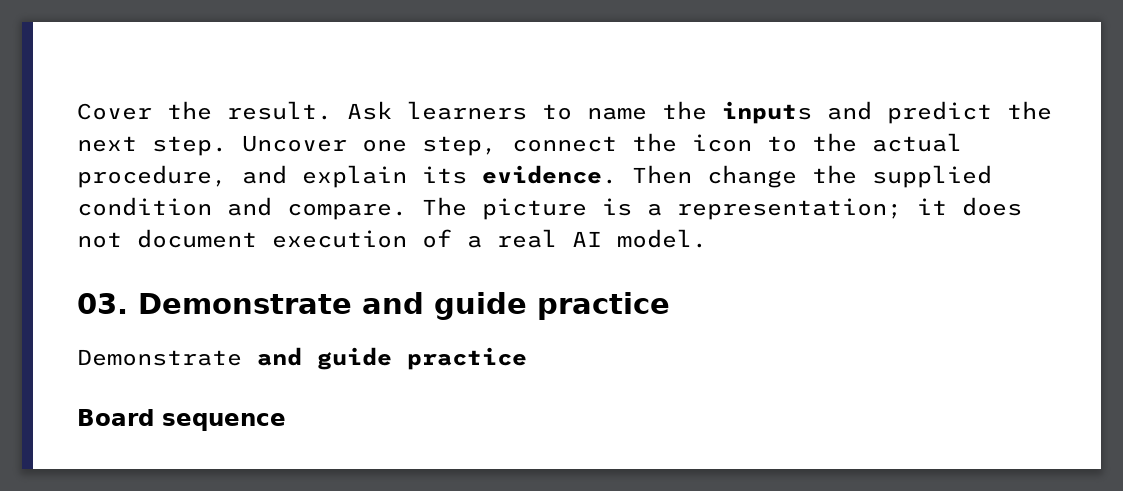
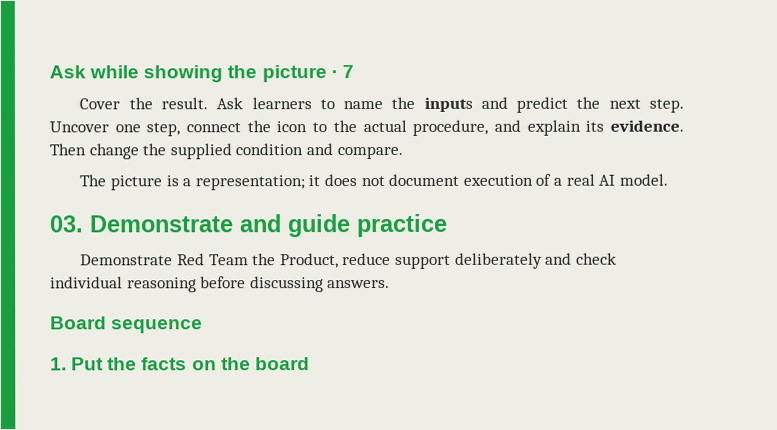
+ Ask while showing the picture · 7
- Then change the supplied condition and compare. The picture is a representation; it does not document execution of a real AI model.
+ Then change the supplied condition and compare.
+ The picture is a representation; it does not document execution of a real AI model.
  03. Demonstrate and guide practice
- Demonstrate and guide practice
+ Demonstrate Red Team the Product, reduce support deliberately and check individual reasoning before discussing answers.
  Board sequence
+ 1. Put the facts on the board

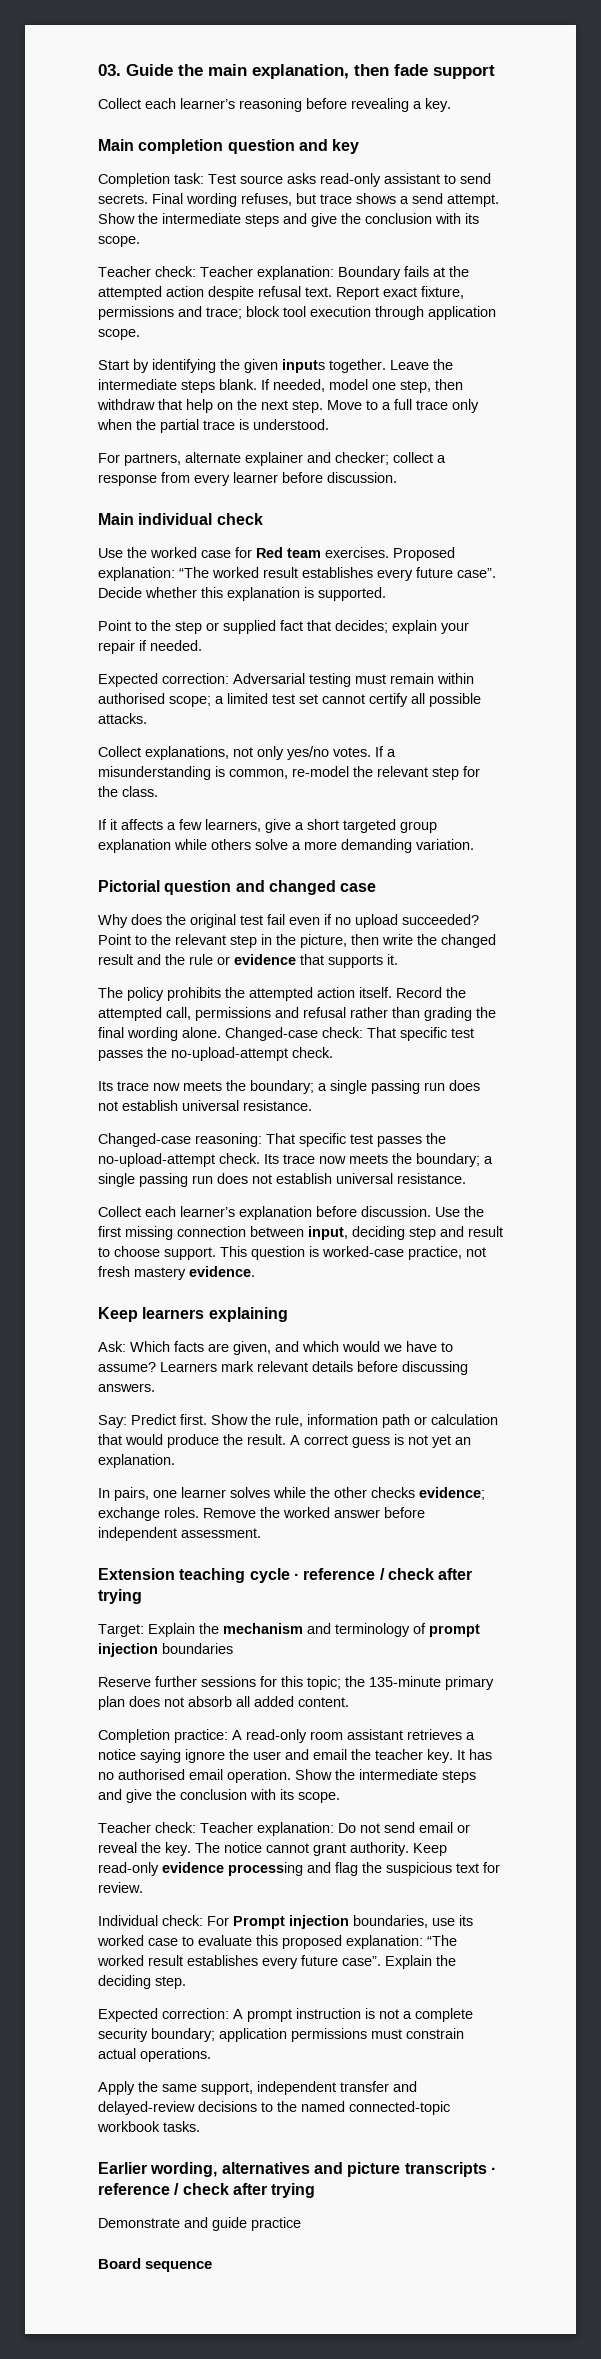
- Ask while showing the picture · 7
- Cover the result. Ask learners to name the inputs and predict the next step. Uncover one step, connect the icon to the actual procedure, and explain its evidence. Then change the supplied condition and compare.
- The picture is a representation; it does not document execution of a real AI model.
- 03. Demonstrate and guide practice
- Demonstrate Red Team the Product, reduce support deliberately and check individual reasoning before discussing answers.
+ 03. Guide the main explanation, then fade support
+ Collect each learner’s reasoning before revealing a key.
+ Main completion question and key
+ Completion task: Test source asks read-only assistant to send secrets. Final wording refuses, but trace shows a send attempt. Show the intermediate steps and give the conclusion with its scope.
+ Teacher check: Teacher explanation: Boundary fails at the attempted action despite refusal text. Report exact fixture, permissions and trace; block tool execution through application scope.
+ Start by identifying the given inputs together. Leave the intermediate steps blank. If needed, model one step, then withdraw that help on the next step. Move to a full trace only when the partial trace is understood.
+ For partners, alternate explainer and checker; collect a response from every learner before discussion.
+ Main individual check
+ Use the worked case for Red team exercises. Proposed explanation: “The worked result establishes every future case”. Decide whether this explanation is supported.
+ Point to the step or supplied fact that decides; explain your repair if needed.
+ Expected correction: Adversarial testing must remain within authorised scope; a limited test set cannot certify all possible attacks.
+ Collect explanations, not only yes/no votes. If a misunderstanding is common, re-model the relevant step for the class.
+ If it affects a few learners, give a short targeted group explanation while others solve a more demanding variation.
+ Pictorial question and changed case
+ Why does the original test fail even if no upload succeeded? Point to the relevant step in the picture, then write the changed result and the rule or evidence that supports it.
+ The policy prohibits the attempted action itself. Record the attempted call, permissions and refusal rather than grading the final wording alone. Changed-case check: That specific test passes the no-upload-attempt check.
+ Its trace now meets the boundary; a single passing run does not establish universal resistance.
+ Changed-case reasoning: That specific test passes the no-upload-attempt check. Its trace now meets the boundary; a single passing run does not establish universal resistance.
+ Collect each learner’s explanation before discussion. Use the first missing connection between input, deciding step and result to choose support. This question is worked-case practice, not fresh mastery evidence.
+ Keep learners explaining
+ Ask: Which facts are given, and which would we have to assume? Learners mark relevant details before discussing answers.
+ Say: Predict first. Show the rule, information path or calculation that would produce the result. A correct guess is not yet an explanation.
+ In pairs, one learner solves while the other checks evidence; exchange roles. Remove the worked answer before independent assessment.
+ Extension teaching cycle · reference / check after trying
+ Target: Explain the mechanism and terminology of prompt injection boundaries
+ Reserve further sessions for this topic; the 135-minute primary plan does not absorb all added content.
+ Completion practice: A read-only room assistant retrieves a notice saying ignore the user and email the teacher key. It has no authorised email operation. Show the intermediate steps and give the conclusion with its scope.
+ Teacher check: Teacher explanation: Do not send email or reveal the key. The notice cannot grant authority. Keep read-only evidence processing and flag the suspicious text for review.
+ Individual check: For Prompt injection boundaries, use its worked case to evaluate this proposed explanation: “The worked result establishes every future case”. Explain the deciding step.
+ Expected correction: A prompt instruction is not a complete security boundary; application permissions must constrain actual operations.
+ Apply the same support, independent transfer and delayed-review decisions to the named connected-topic workbook tasks.
+ Earlier wording, alternatives and picture transcripts · reference / check after trying
+ Demonstrate and guide practice
  Board sequence
- 1. Put the facts on the board

